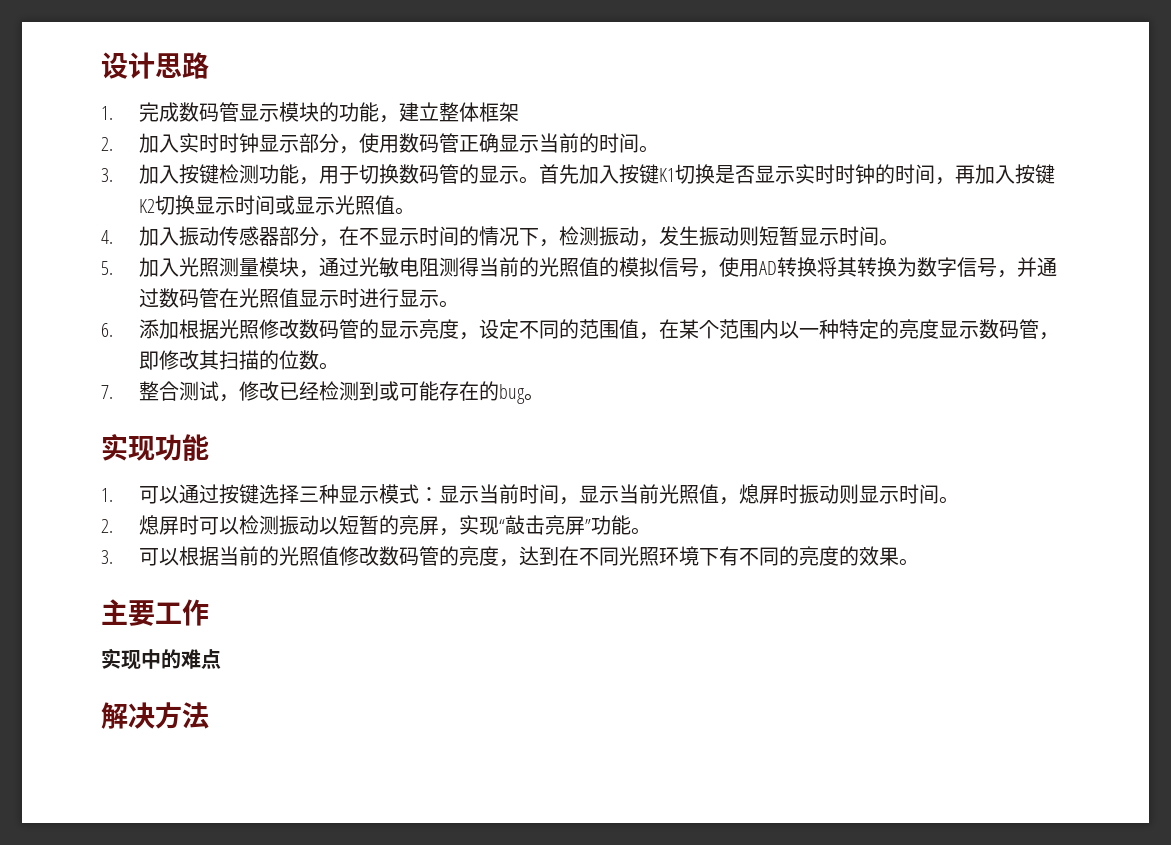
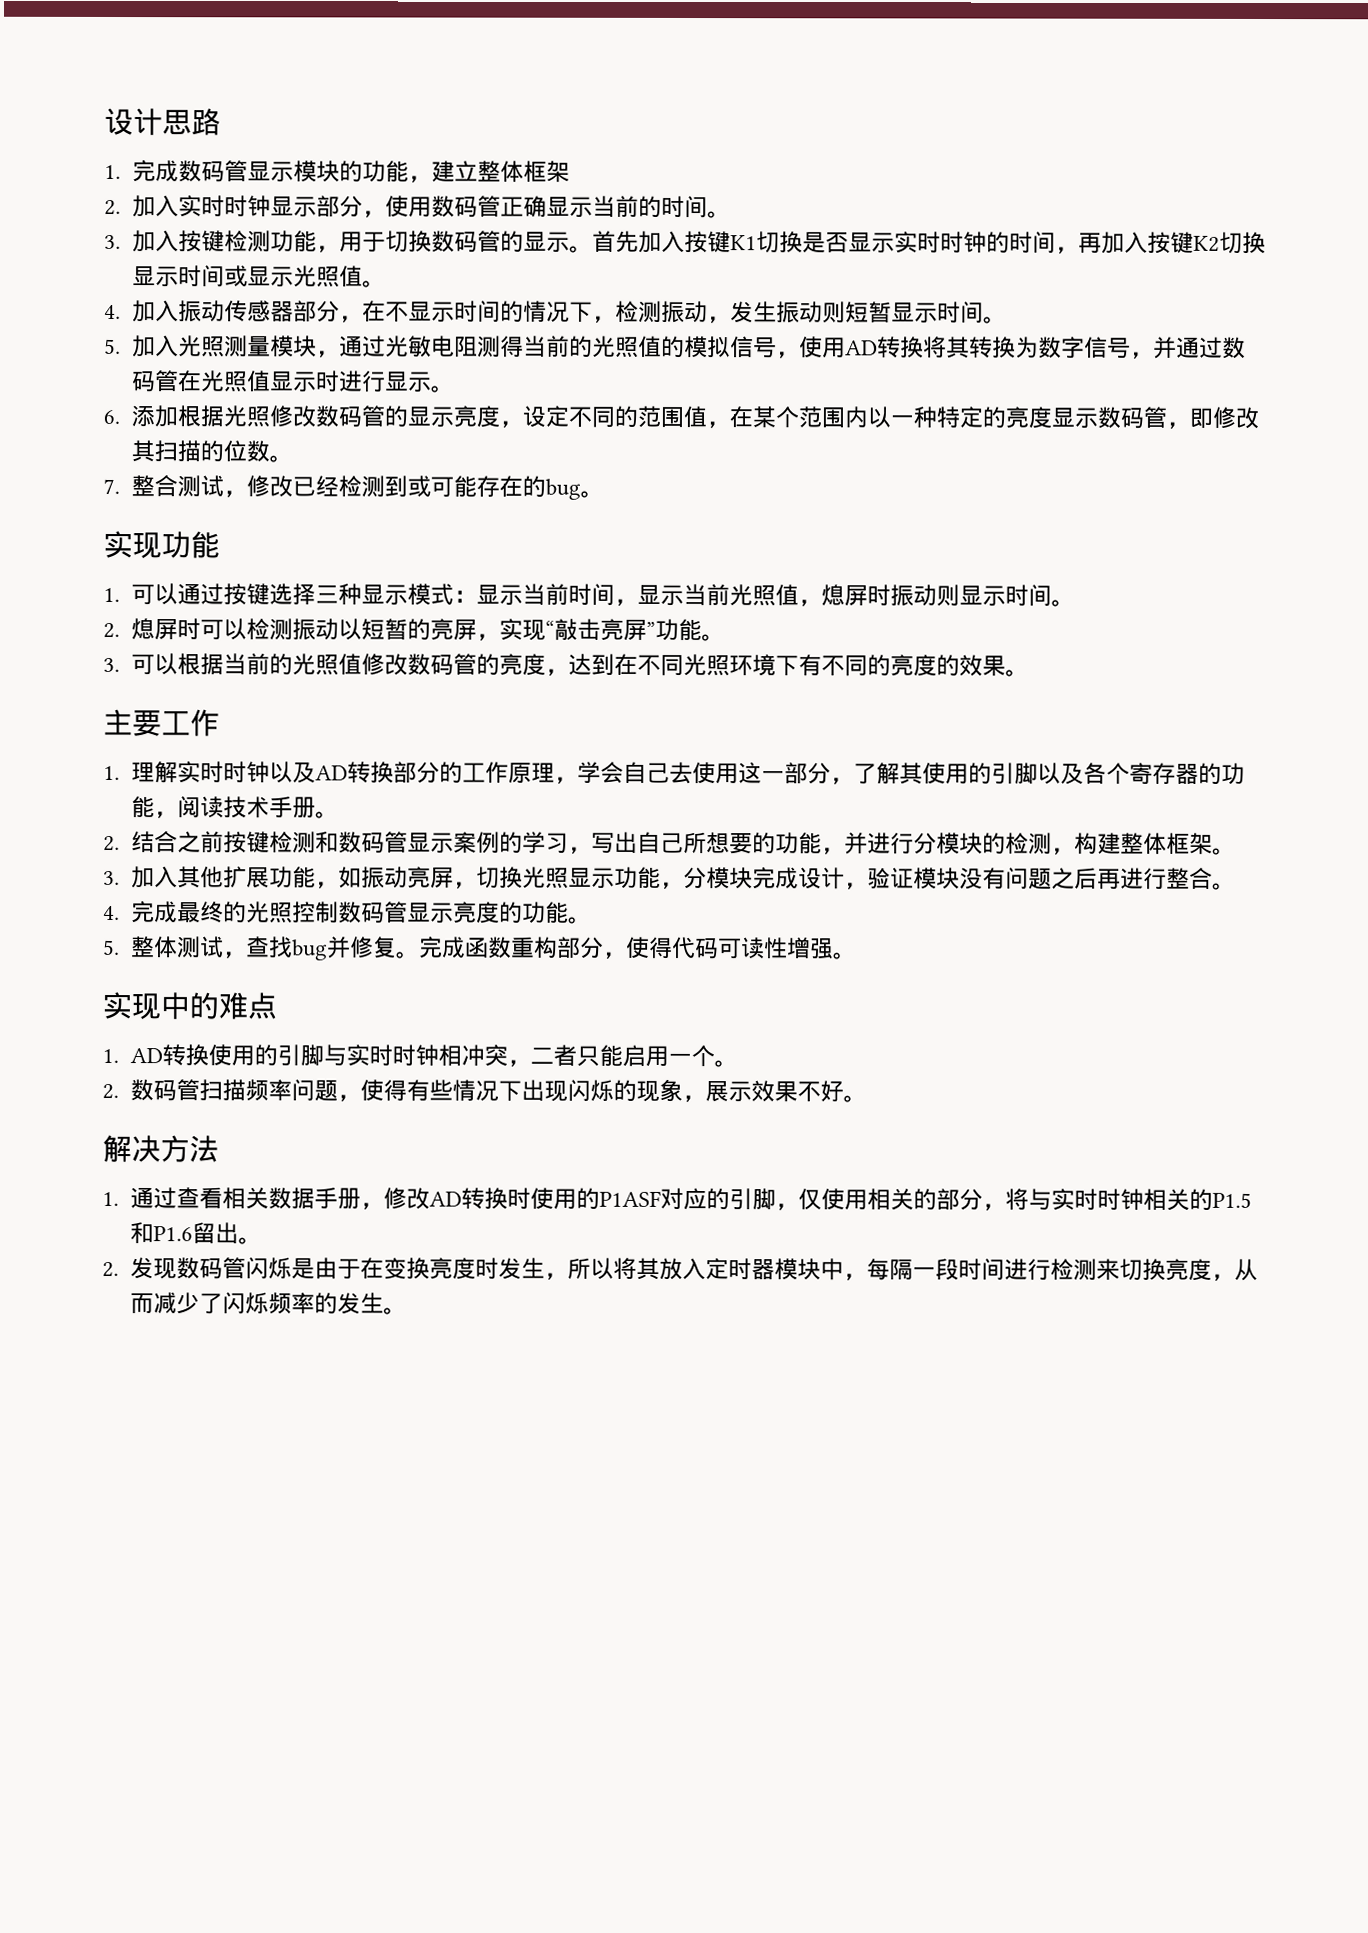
+ 1.理解实时时钟以及AD转换部分的工作原理，学会自己去使用这一部分，了解其使用的引脚以及各个寄存器的功能，阅读技术手册。
+ 2.结合之前按键检测和数码管显示案例的学习，写出自己所想要的功能，并进行分模块的检测，构建整体框架。
+ 3.加入其他扩展功能，如振动亮屏，切换光照显示功能，分模块完成设计，验证模块没有问题之后再进行整合。
+ 4.完成最终的光照控制数码管显示亮度的功能。
+ 5.整体测试，查找bug并修复。完成函数重构部分，使得代码可读性增强。
  实现中的难点
+ 1. AD转换使用的引脚与实时时钟相冲突，二者只能启用一个。
+ 2.数码管扫描频率问题，使得有些情况下出现闪烁的现象，展示效果不好。
  解决方法
+ 1.通过查看相关数据手册，修改AD转换时使用的P1ASF对应的引脚，仅使用相关的部分，将与实时时钟相关的P1.5和P1.6留出。
+ 2.发现数码管闪烁是由于在变换亮度时发生，所以将其放入定时器模块中，每隔一段时间进行检测来切换亮度，从而减少了闪烁频率的发生。

